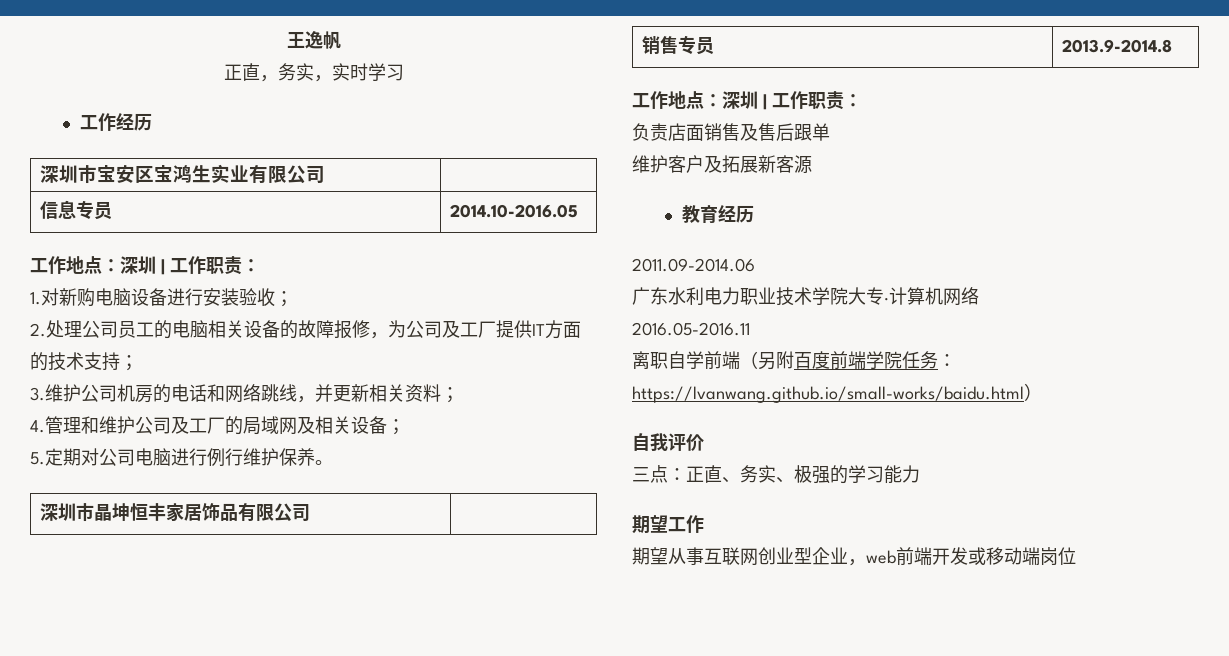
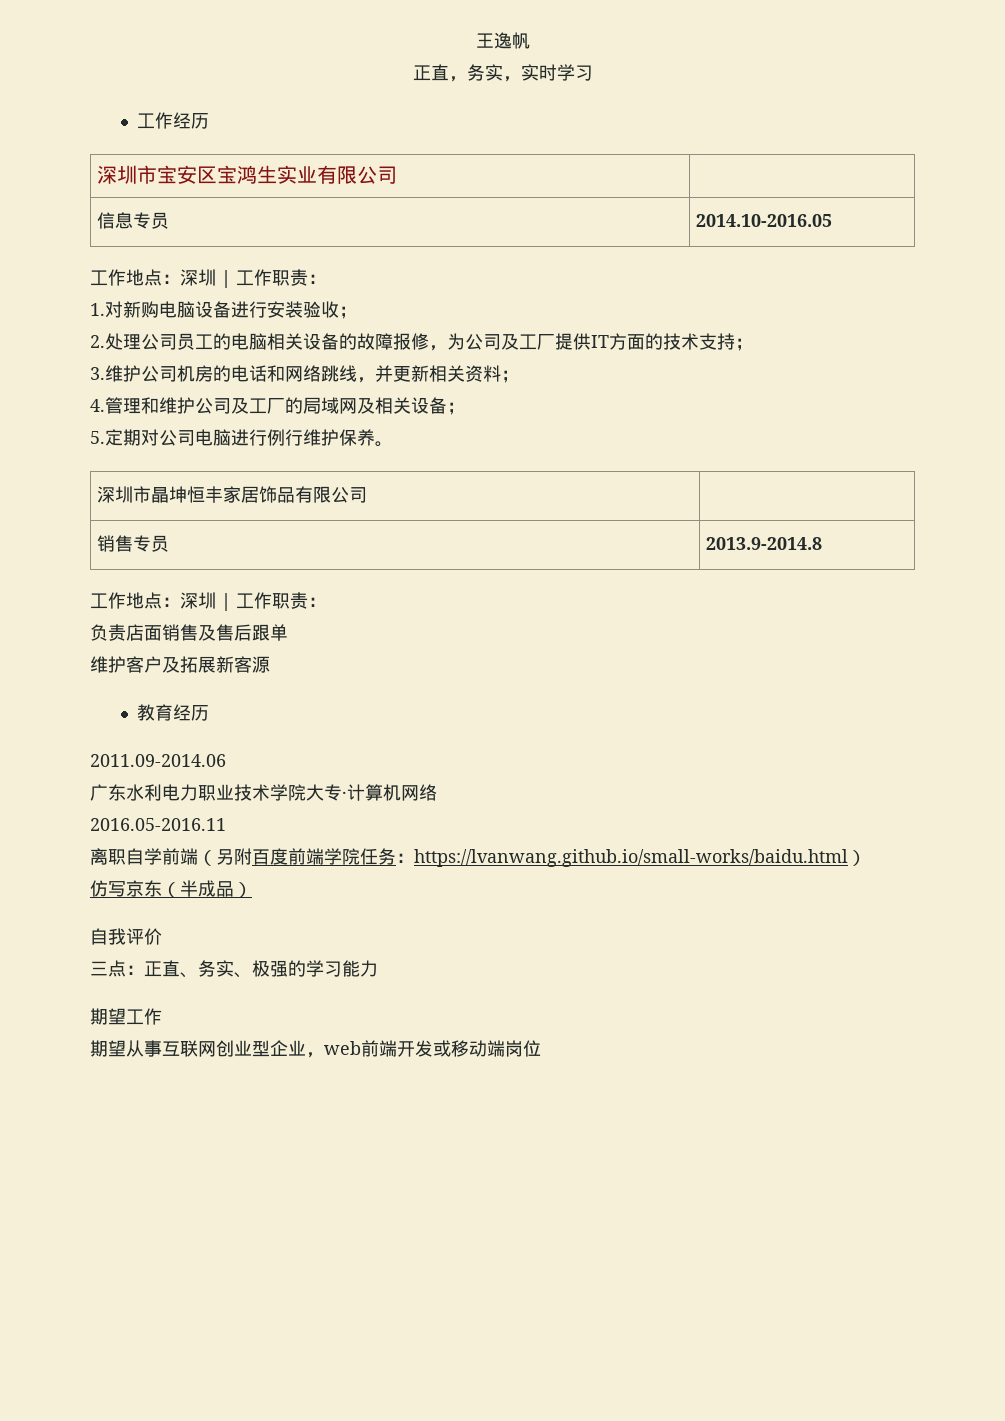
+ 仿写京东（半成品）

